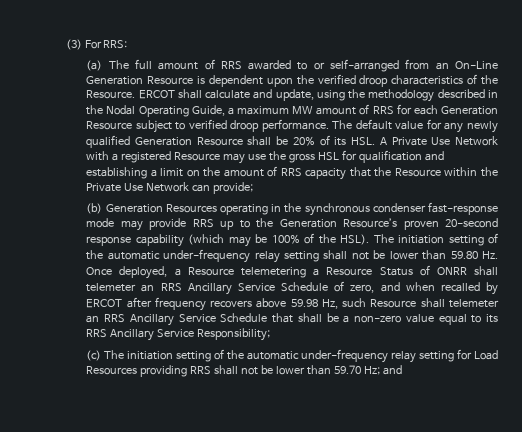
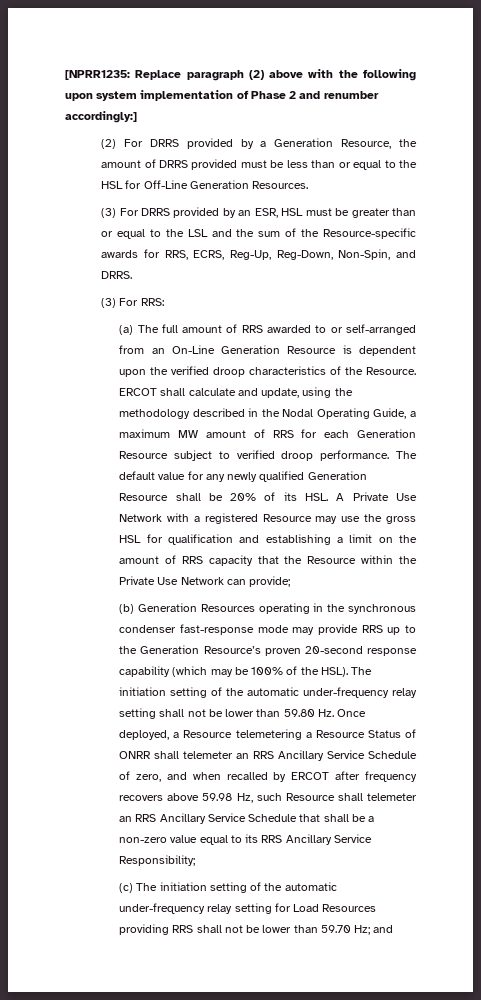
+ [NPRR1235: Replace paragraph (2) above with the following upon system implementation of Phase 2 and renumber accordingly:]
+ (2) For DRRS provided by a Generation Resource, the amount of DRRS provided must be less than or equal to the HSL for Off-Line Generation Resources.
+ (3) For DRRS provided by an ESR, HSL must be greater than or equal to the LSL and the sum of the Resource-specific awards for RRS, ECRS, Reg-Up, Reg-Down, Non-Spin, and DRRS.

